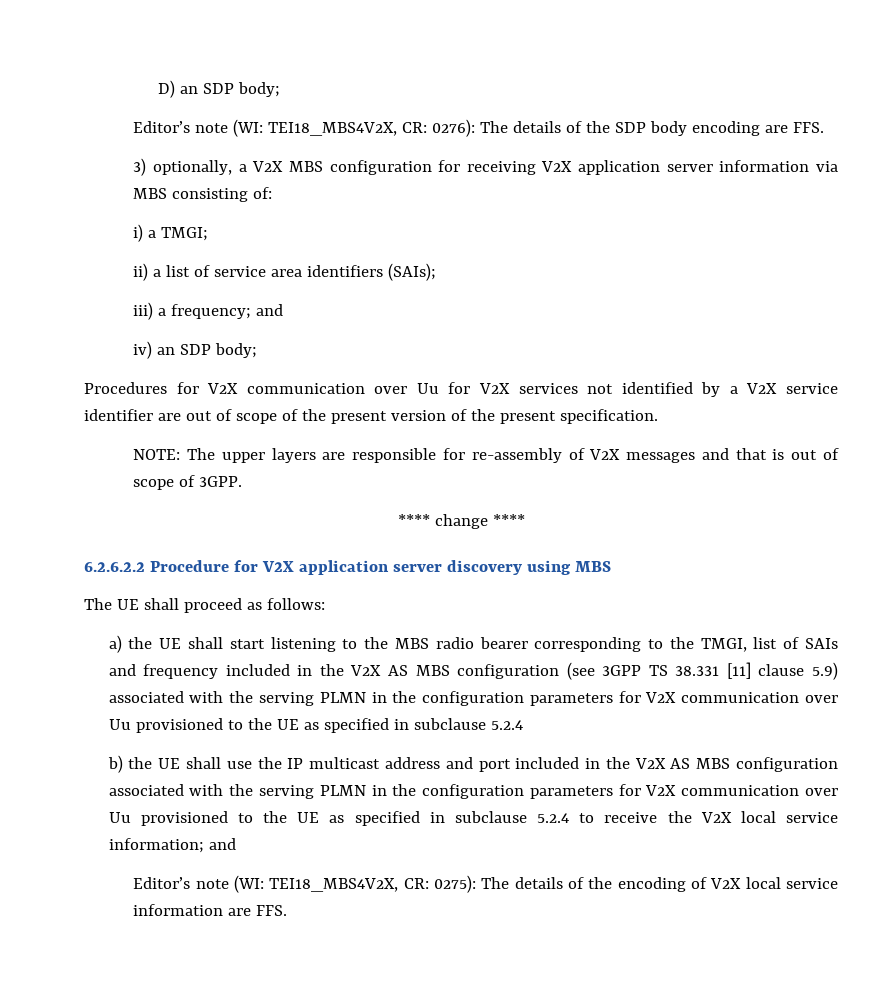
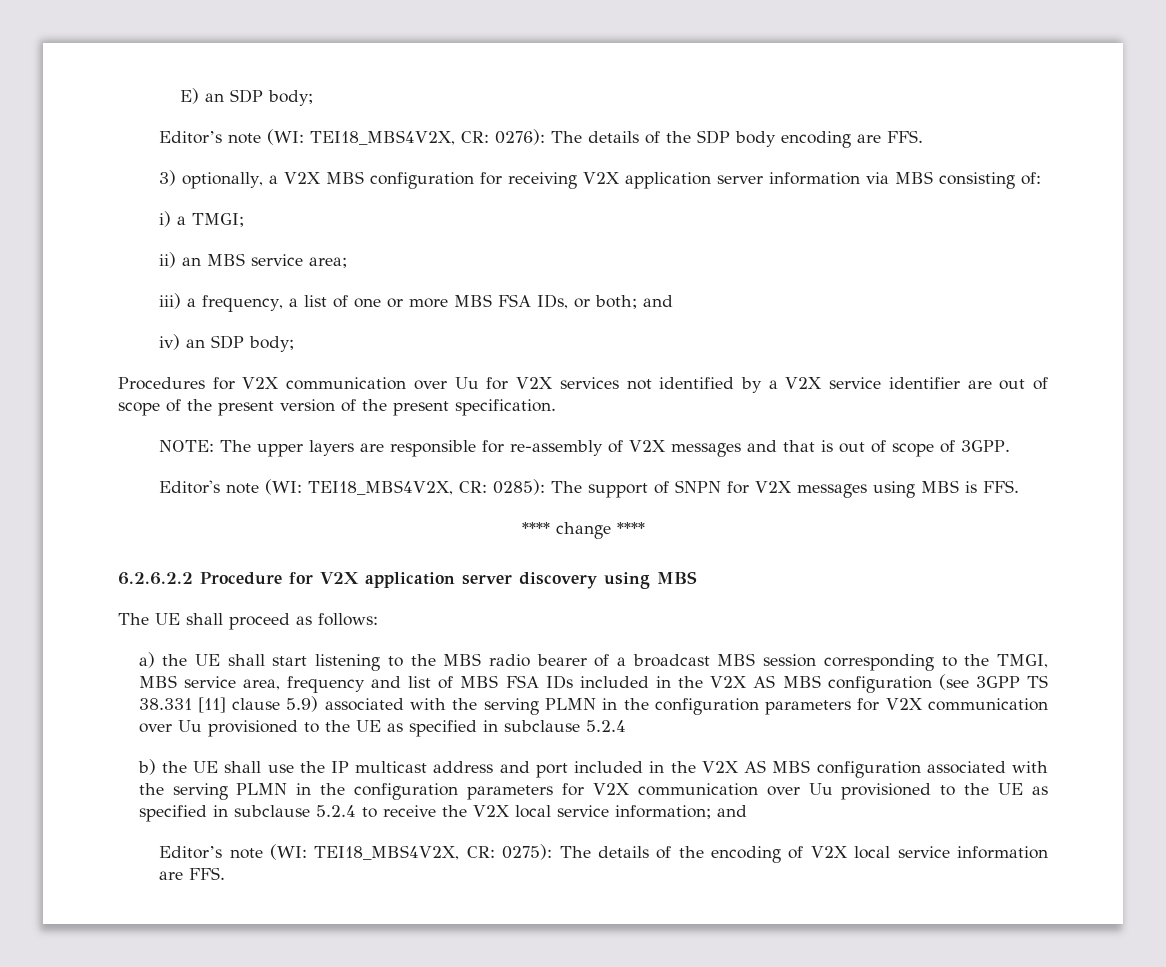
- D) an SDP body;
+ E) an SDP body;
- ii) a list of service area identifiers (SAIs);
- iii) a frequency; and
+ ii) an MBS service area;
+ iii) a frequency, a list of one or more MBS FSA IDs, or both; and
+ Editor's note (WI: TEI18_MBS4V2X, CR: 0285): The support of SNPN for V2X messages using MBS is FFS.
- a) the UE shall start listening to the MBS radio bearer corresponding to the TMGI, list of SAIs and frequency included in the V2X AS MBS configuration (see 3GPP TS 38.331 [11] clause 5.9) associated with the serving PLMN in the configuration parameters for V2X communication over Uu provisioned to the UE as specified in subclause 5.2.4
+ a) the UE shall start listening to the MBS radio bearer of a broadcast MBS session corresponding to the TMGI, MBS service area, frequency and list of MBS FSA IDs included in the V2X AS MBS configuration (see 3GPP TS 38.331 [11] clause 5.9) associated with the serving PLMN in the configuration parameters for V2X communication over Uu provisioned to the UE as specified in subclause 5.2.4

